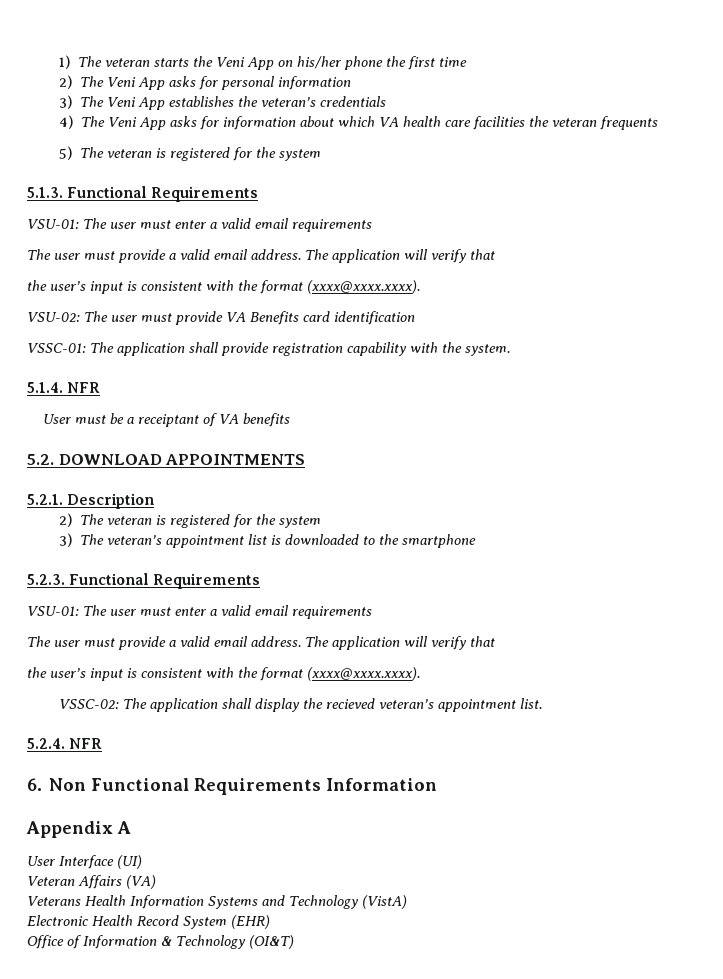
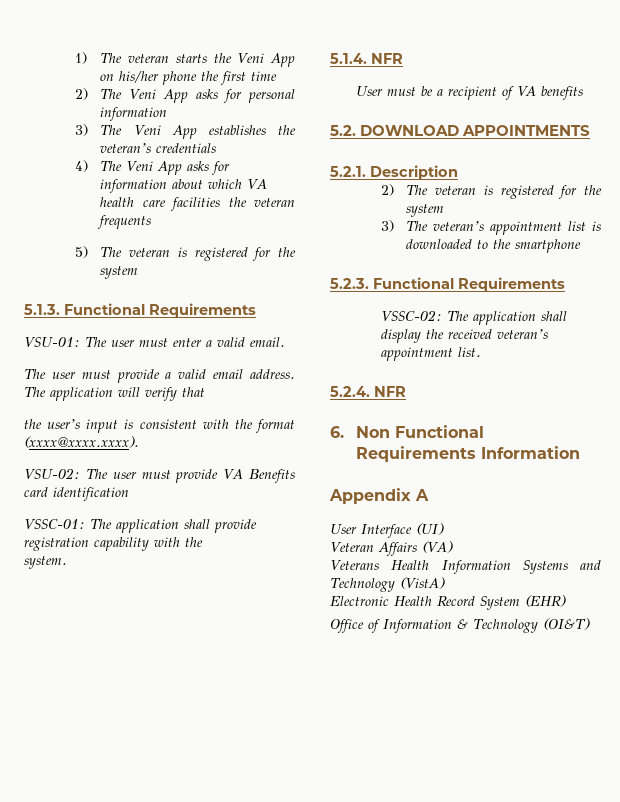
  5.1.3. Functional Requirements
- VSU-01: The user must enter a valid email requirements
+ VSU-01: The user must enter a valid email.
- VSSC-01: The application shall provide registration capability with the system.
+ VSSC-01: The application shall provide registration capability with the
+ system.
- User must be a receiptant of VA benefits
+ User must be a recipient of VA benefits
  5.2.3. Functional Requirements
- VSU-01: The user must enter a valid email requirements
- The user must provide a valid email address. The application will verify that
- the user’s input is consistent with the format (xxxx@xxxx.xxxx).
- VSSC-02: The application shall display the recieved veteran’s appointment list.
+ VSSC-02: The application shall display the received veteran’s appointment list.

